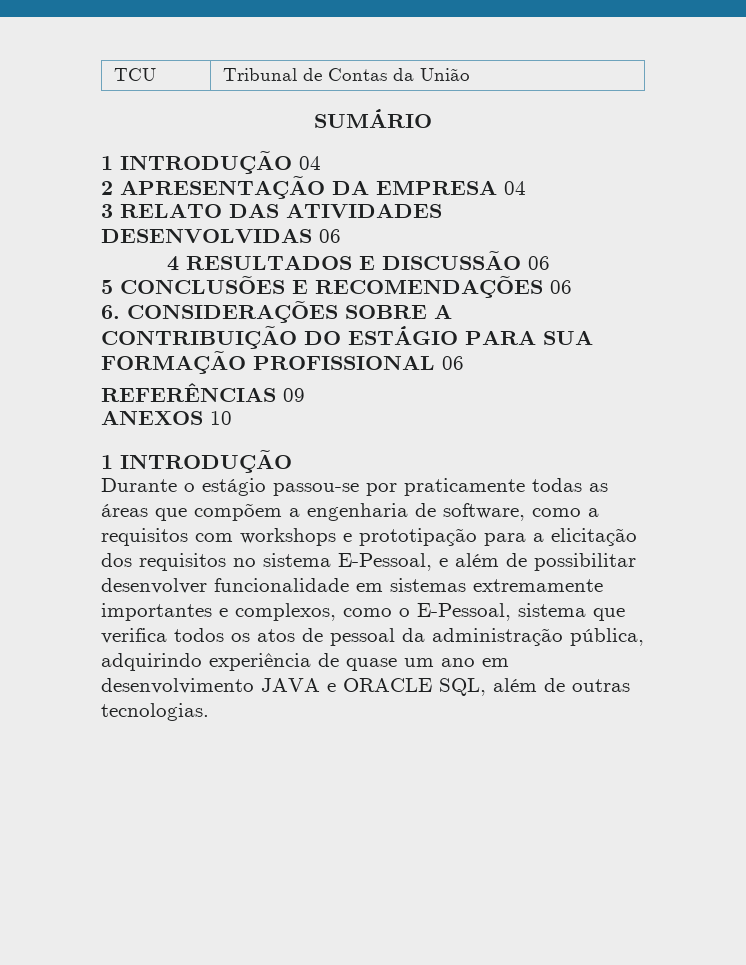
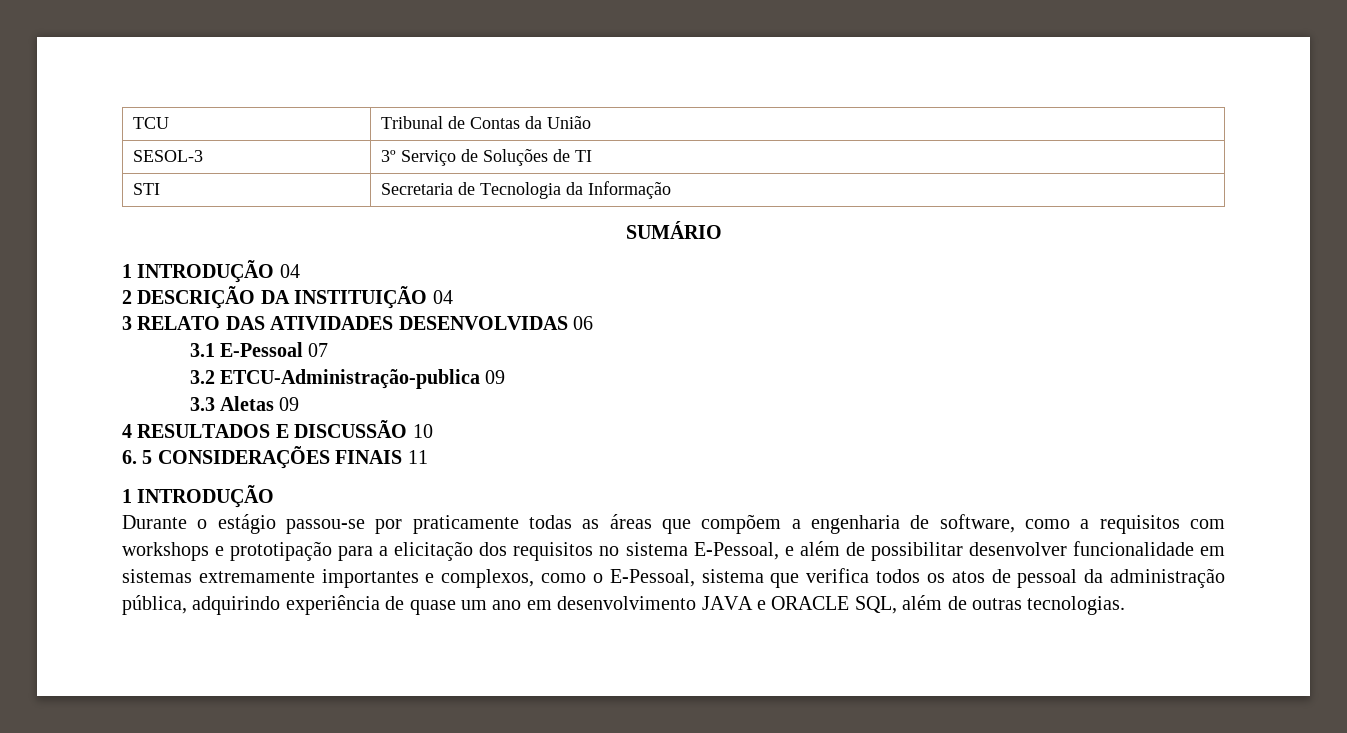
+ SESOL-3 | 3º Serviço de Soluções de TI
+ STI | Secretaria de Tecnologia da Informação
- 2 APRESENTAÇÃO DA EMPRESA 04
+ 2 DESCRIÇÃO DA INSTITUIÇÃO 04
- 4 RESULTADOS E DISCUSSÃO 06
- 5 CONCLUSÕES E RECOMENDAÇÕES 06
- 6. CONSIDERAÇÕES SOBRE A CONTRIBUIÇÃO DO ESTÁGIO PARA SUA FORMAÇÃO PROFISSIONAL 06
- REFERÊNCIAS 09
- ANEXOS 10
+ 3.1 E-Pessoal 07
+ 3.2 ETCU-Administração-publica 09
+ 3.3 Aletas 09
+ 4 RESULTADOS E DISCUSSÃO 10
+ 6. 5 CONSIDERAÇÕES FINAIS 11

